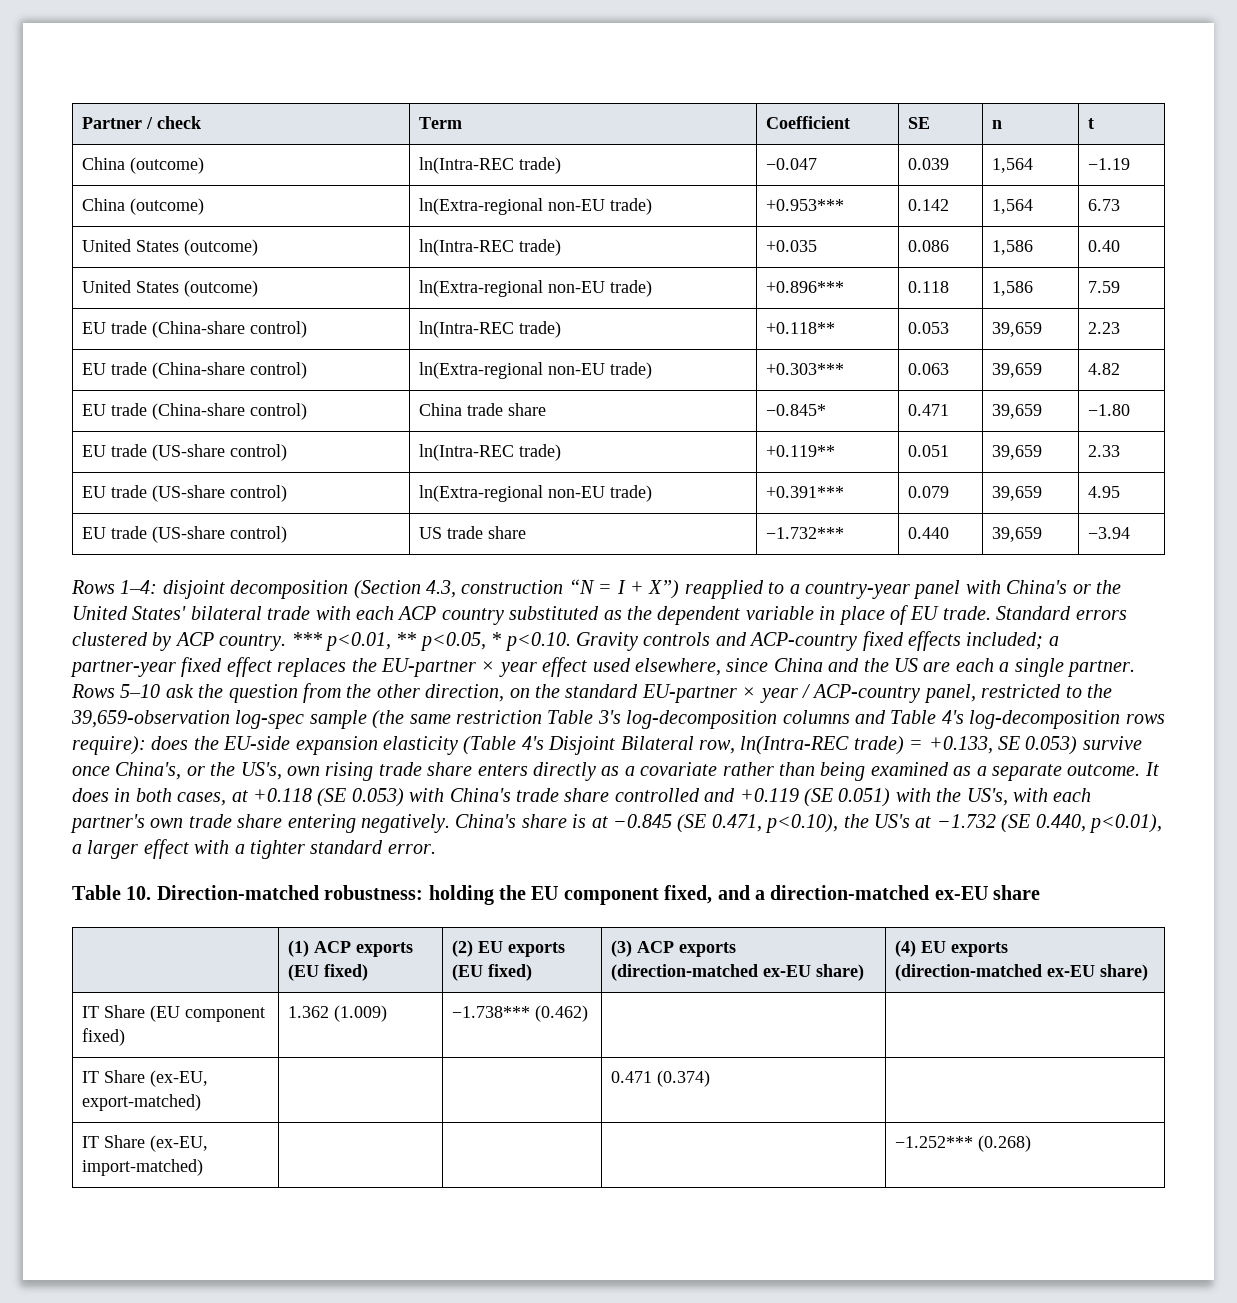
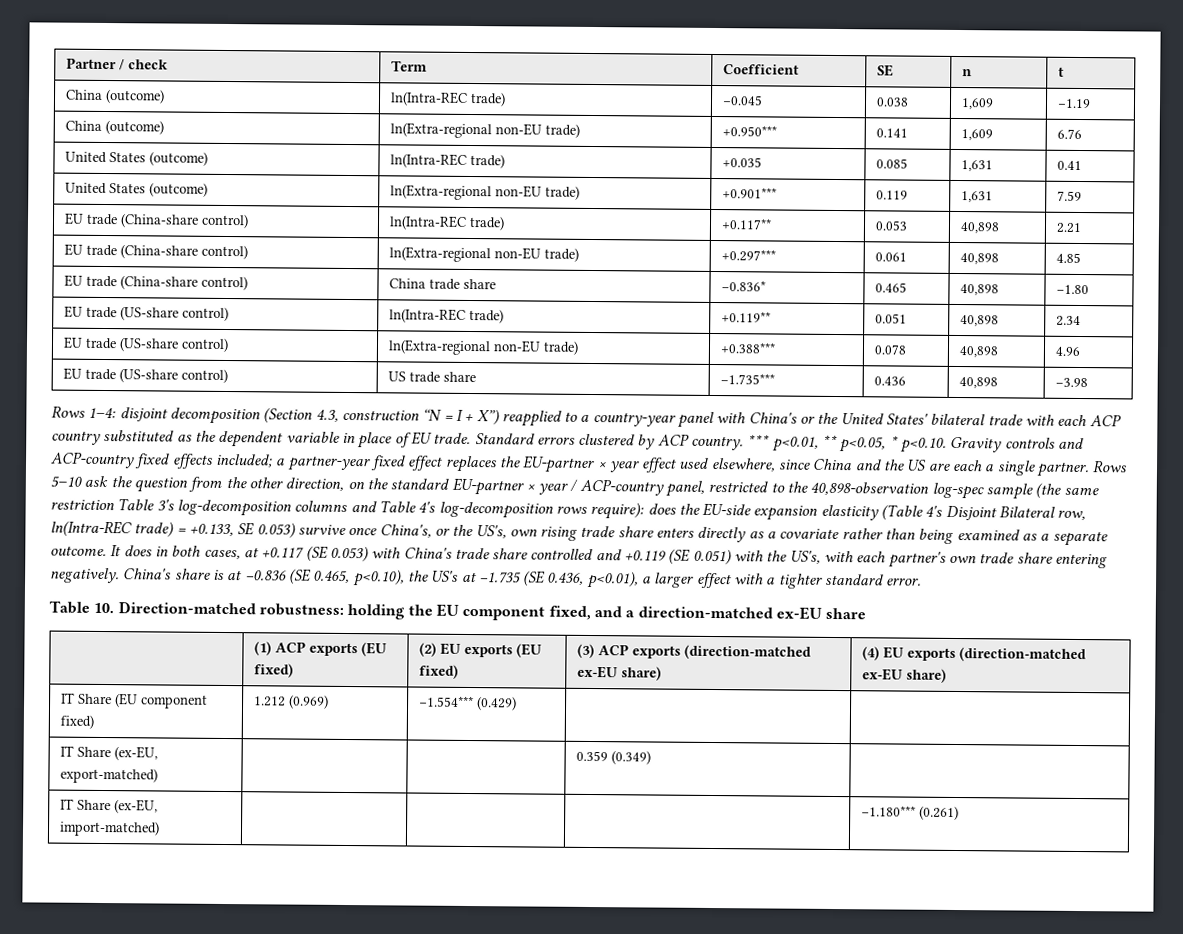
- China (outcome) | ln(Intra-REC trade) | −0.047 | 0.039 | 1,564 | −1.19
+ China (outcome) | ln(Intra-REC trade) | −0.045 | 0.038 | 1,609 | −1.19
- China (outcome) | ln(Extra-regional non-EU trade) | +0.953*** | 0.142 | 1,564 | 6.73
+ China (outcome) | ln(Extra-regional non-EU trade) | +0.950*** | 0.141 | 1,609 | 6.76
- United States (outcome) | ln(Intra-REC trade) | +0.035 | 0.086 | 1,586 | 0.40
+ United States (outcome) | ln(Intra-REC trade) | +0.035 | 0.085 | 1,631 | 0.41
- United States (outcome) | ln(Extra-regional non-EU trade) | +0.896*** | 0.118 | 1,586 | 7.59
+ United States (outcome) | ln(Extra-regional non-EU trade) | +0.901*** | 0.119 | 1,631 | 7.59
- EU trade (China-share control) | ln(Intra-REC trade) | +0.118** | 0.053 | 39,659 | 2.23
+ EU trade (China-share control) | ln(Intra-REC trade) | +0.117** | 0.053 | 40,898 | 2.21
- EU trade (China-share control) | ln(Extra-regional non-EU trade) | +0.303*** | 0.063 | 39,659 | 4.82
+ EU trade (China-share control) | ln(Extra-regional non-EU trade) | +0.297*** | 0.061 | 40,898 | 4.85
- EU trade (China-share control) | China trade share | −0.845* | 0.471 | 39,659 | −1.80
+ EU trade (China-share control) | China trade share | −0.836* | 0.465 | 40,898 | −1.80
- EU trade (US-share control) | ln(Intra-REC trade) | +0.119** | 0.051 | 39,659 | 2.33
+ EU trade (US-share control) | ln(Intra-REC trade) | +0.119** | 0.051 | 40,898 | 2.34
- EU trade (US-share control) | ln(Extra-regional non-EU trade) | +0.391*** | 0.079 | 39,659 | 4.95
+ EU trade (US-share control) | ln(Extra-regional non-EU trade) | +0.388*** | 0.078 | 40,898 | 4.96
- EU trade (US-share control) | US trade share | −1.732*** | 0.440 | 39,659 | −3.94
+ EU trade (US-share control) | US trade share | −1.735*** | 0.436 | 40,898 | −3.98
- Rows 5–10 ask the question from the other direction, on the standard EU-partner × year / ACP-country panel, restricted to the 39,659-observation log-spec sample (the same restriction Table 3's log-decomposition columns and Table 4's log-decomposition rows require):
+ Rows 5–10 ask the question from the other direction, on the standard EU-partner × year / ACP-country panel, restricted to the 40,898-observation log-spec sample (the same restriction Table 3's log-decomposition columns and Table 4's log-decomposition rows require):
- It does in both cases, at +0.118 (SE 0.053) with China's trade share controlled and +0.119 (SE 0.051) with the US's, with each partner's own trade share entering negatively.
+ It does in both cases, at +0.117 (SE 0.053) with China's trade share controlled and +0.119 (SE 0.051) with the US's, with each partner's own trade share entering negatively.
- China's share is at −0.845 (SE 0.471, p<0.10), the US's at −1.732 (SE 0.440, p<0.01), a larger effect with a tighter standard error.
+ China's share is at −0.836 (SE 0.465, p<0.10), the US's at −1.735 (SE 0.436, p<0.01), a larger effect with a tighter standard error.
- IT Share (EU component fixed) | 1.362 (1.009) | −1.738*** (0.462) | |
+ IT Share (EU component fixed) | 1.212 (0.969) | −1.554*** (0.429) | |
- IT Share (ex-EU, export-matched) | | | 0.471 (0.374) |
+ IT Share (ex-EU, export-matched) | | | 0.359 (0.349) |
- IT Share (ex-EU, import-matched) | | | | −1.252*** (0.268)
+ IT Share (ex-EU, import-matched) | | | | −1.180*** (0.261)

